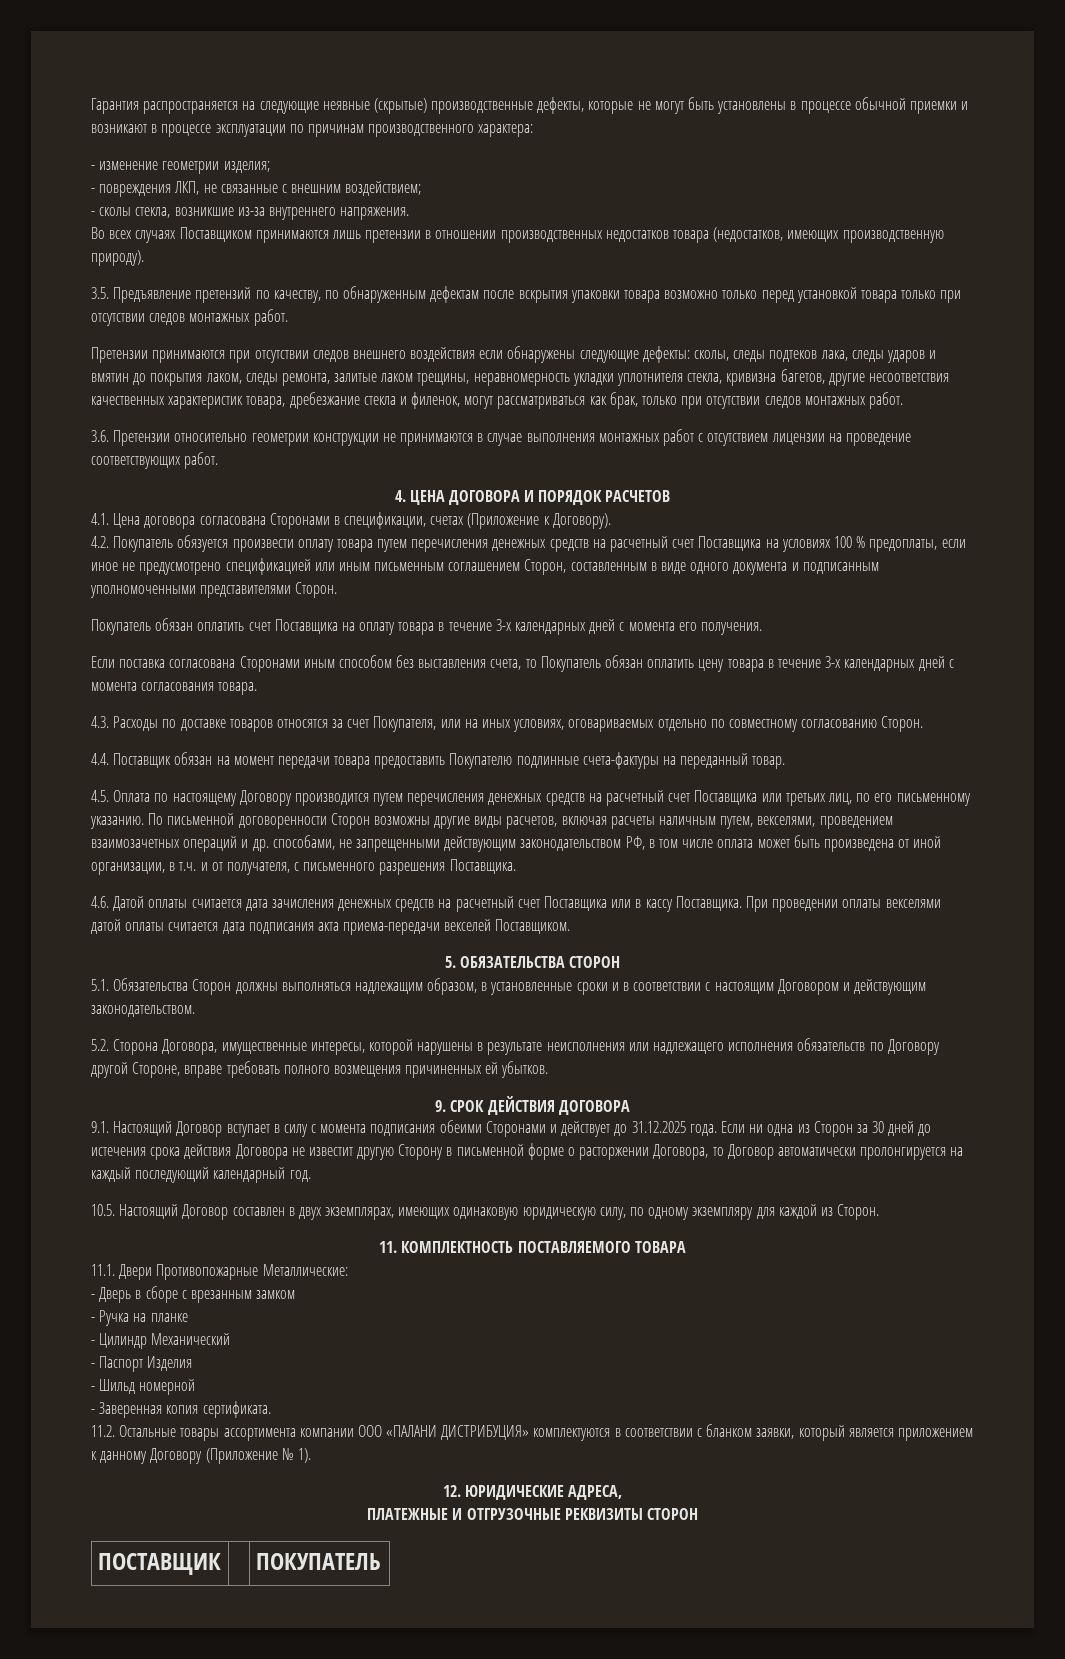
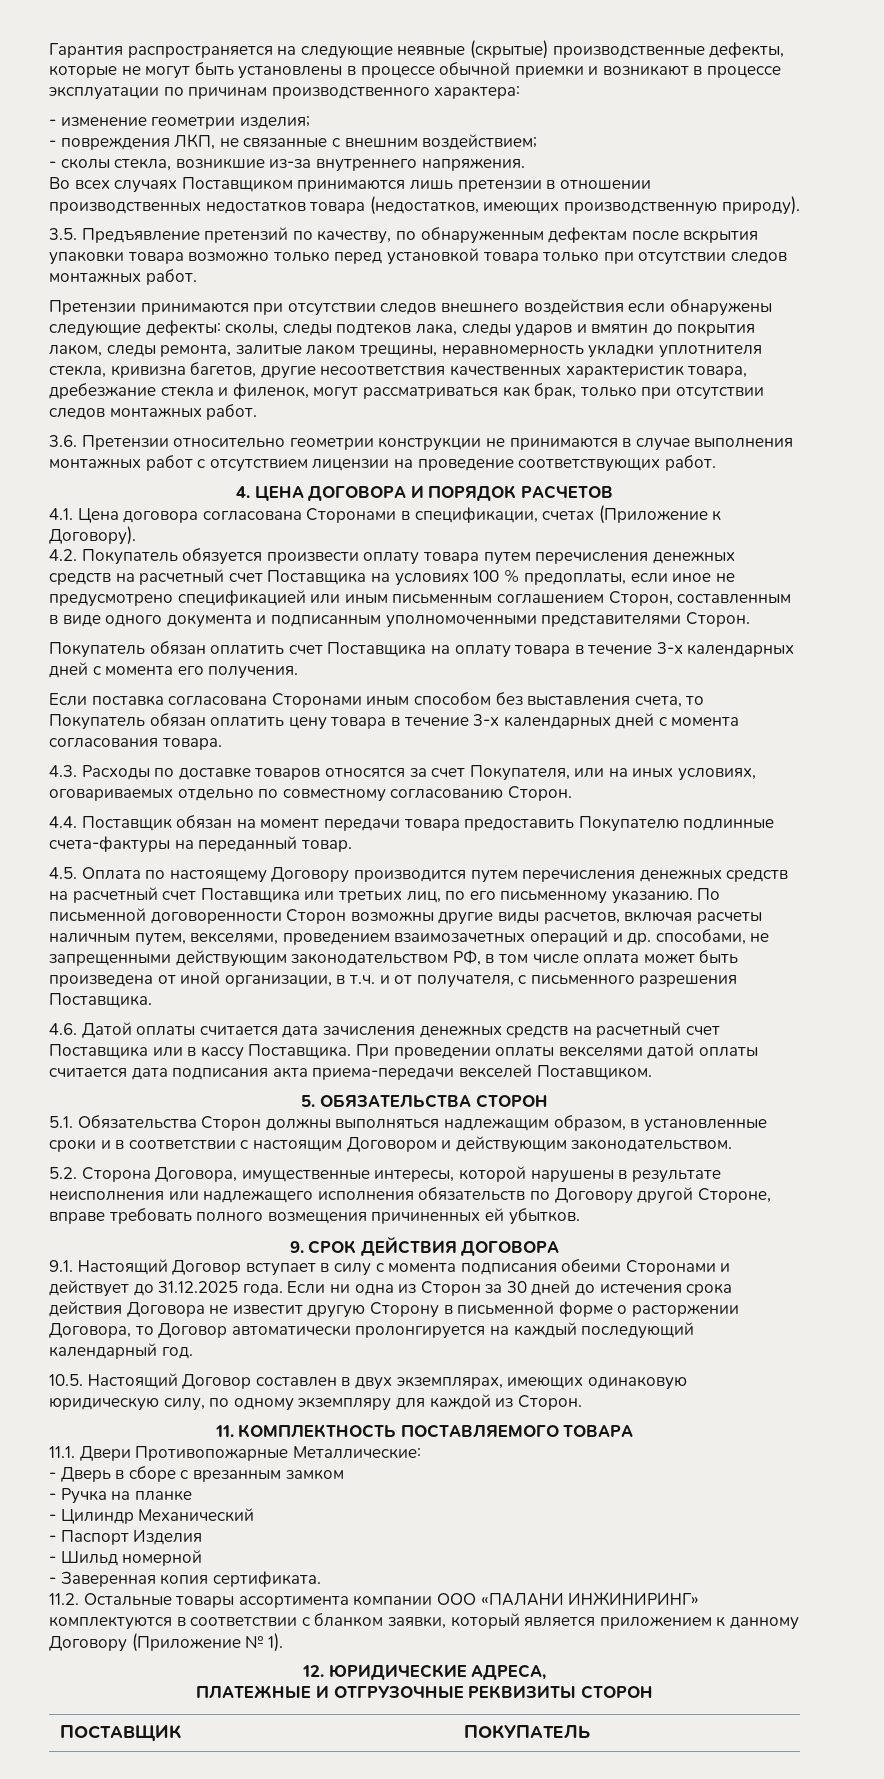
- 11.2. Остальные товары ассортимента компании ООО «ПАЛАНИ ДИСТРИБУЦИЯ» комплектуются в соответствии с бланком заявки, который является приложением к данному Договору (Приложение № 1).
+ 11.2. Остальные товары ассортимента компании ООО «ПАЛАНИ ИНЖИНИРИНГ» комплектуются в соответствии с бланком заявки, который является приложением к данному Договору (Приложение № 1).

